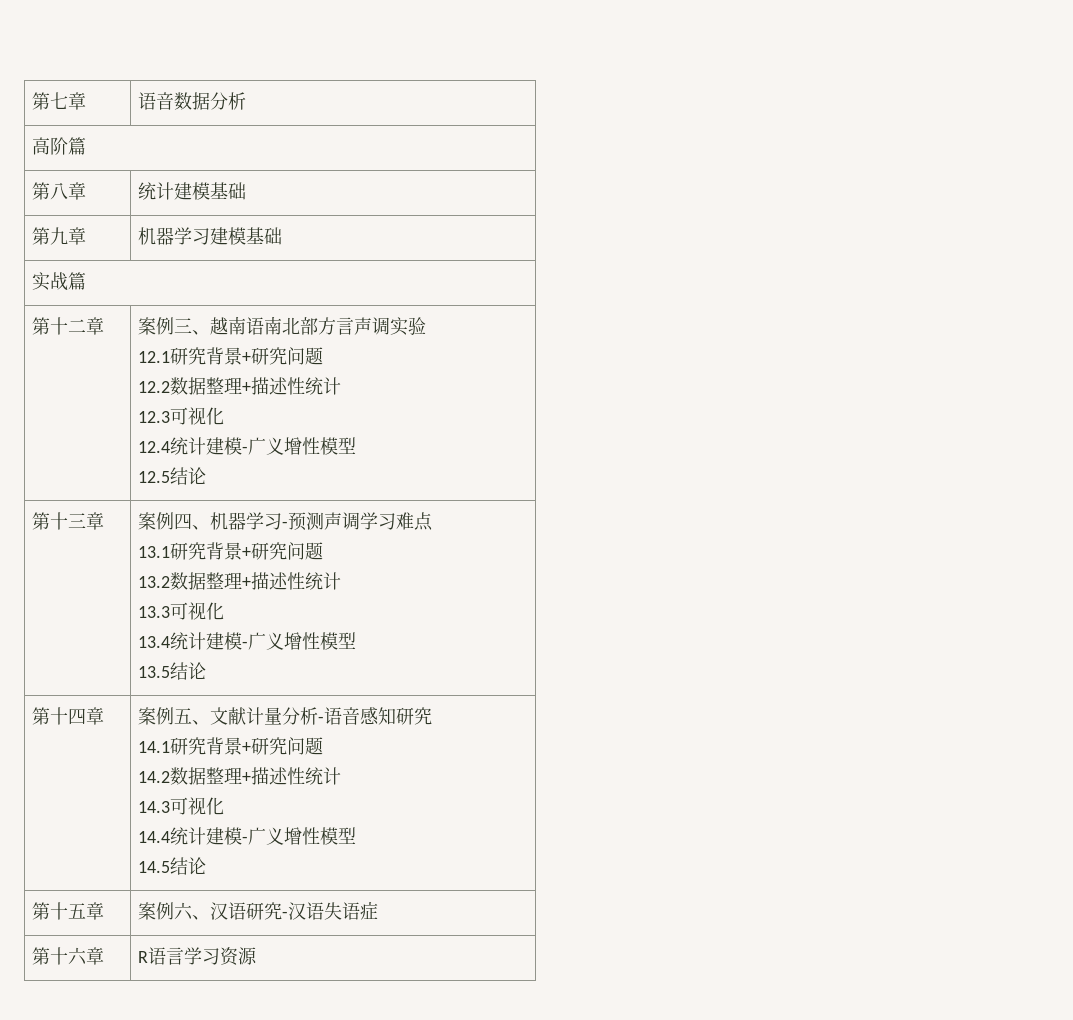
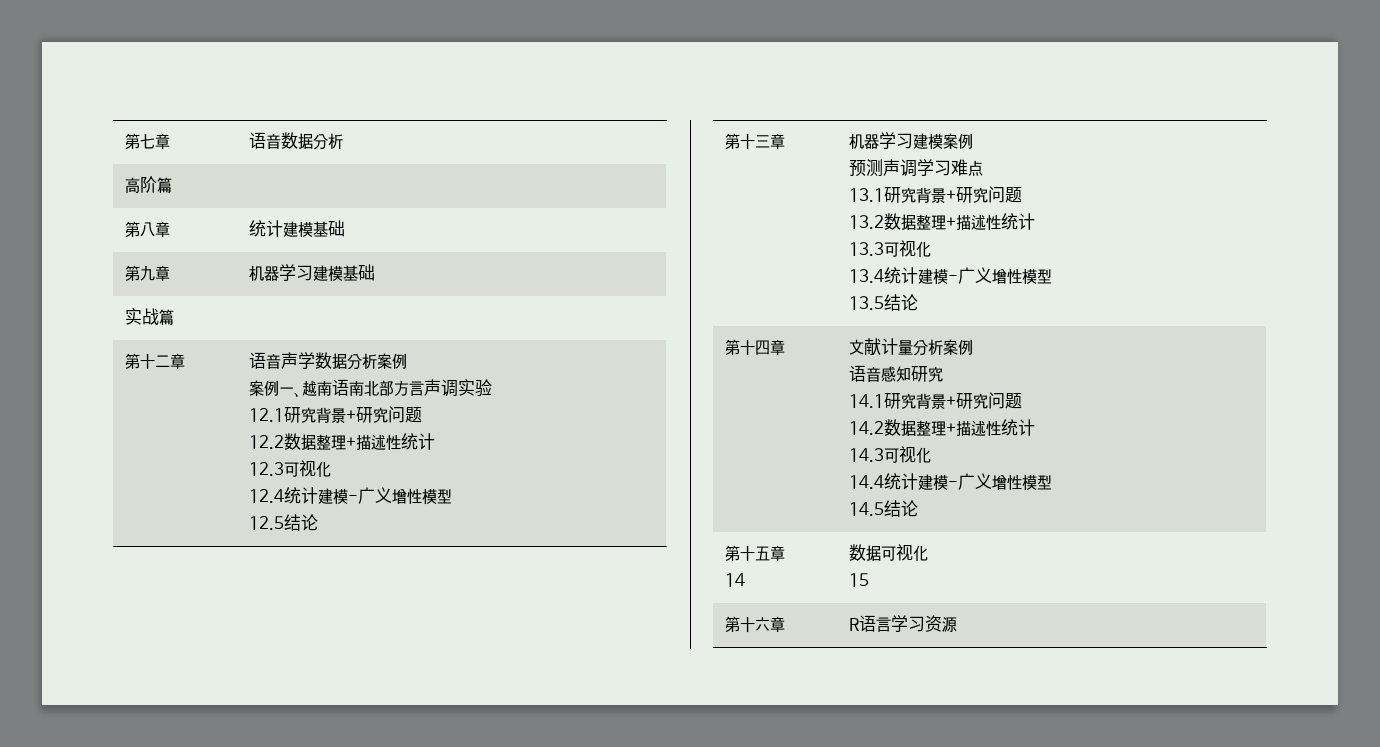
- 第十二章 | 案例三、越南语南北部方言声调实验
+ 第十二章 | 语音声学数据分析案例
+ 案例一、越南语南北部方言声调实验
- 第十三章 | 案例四、机器学习-预测声调学习难点
+ 第十三章 | 机器学习建模案例
+ 预测声调学习难点
- 第十四章 | 案例五、文献计量分析-语音感知研究
+ 第十四章 | 文献计量分析案例
+ 语音感知研究
- 第十五章 | 案例六、汉语研究-汉语失语症
+ 第十五章
+ 14 | 数据可视化
+ 15

